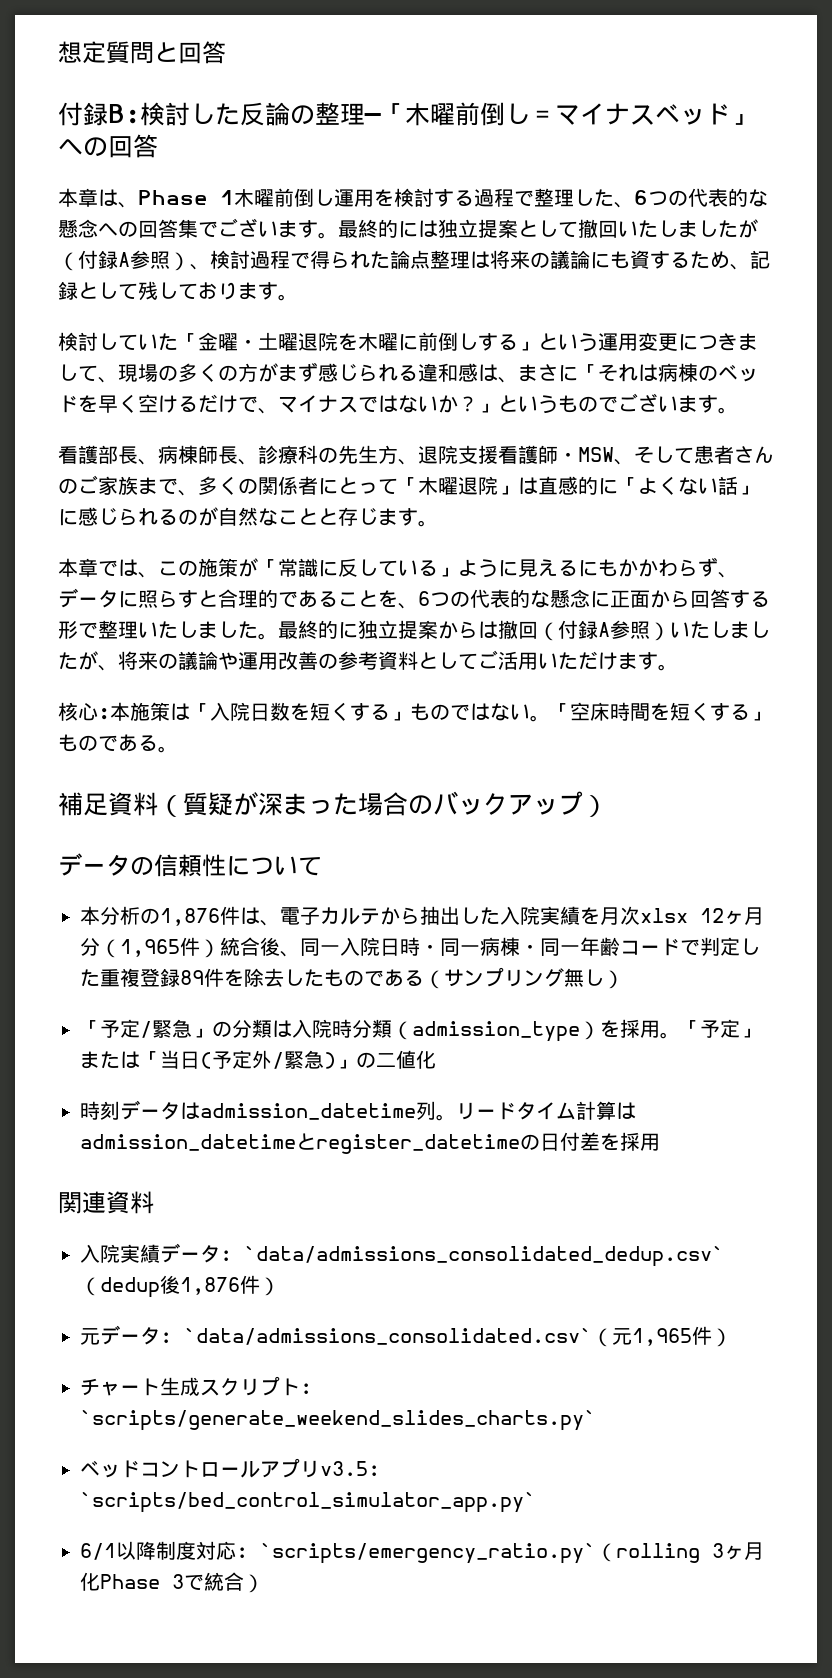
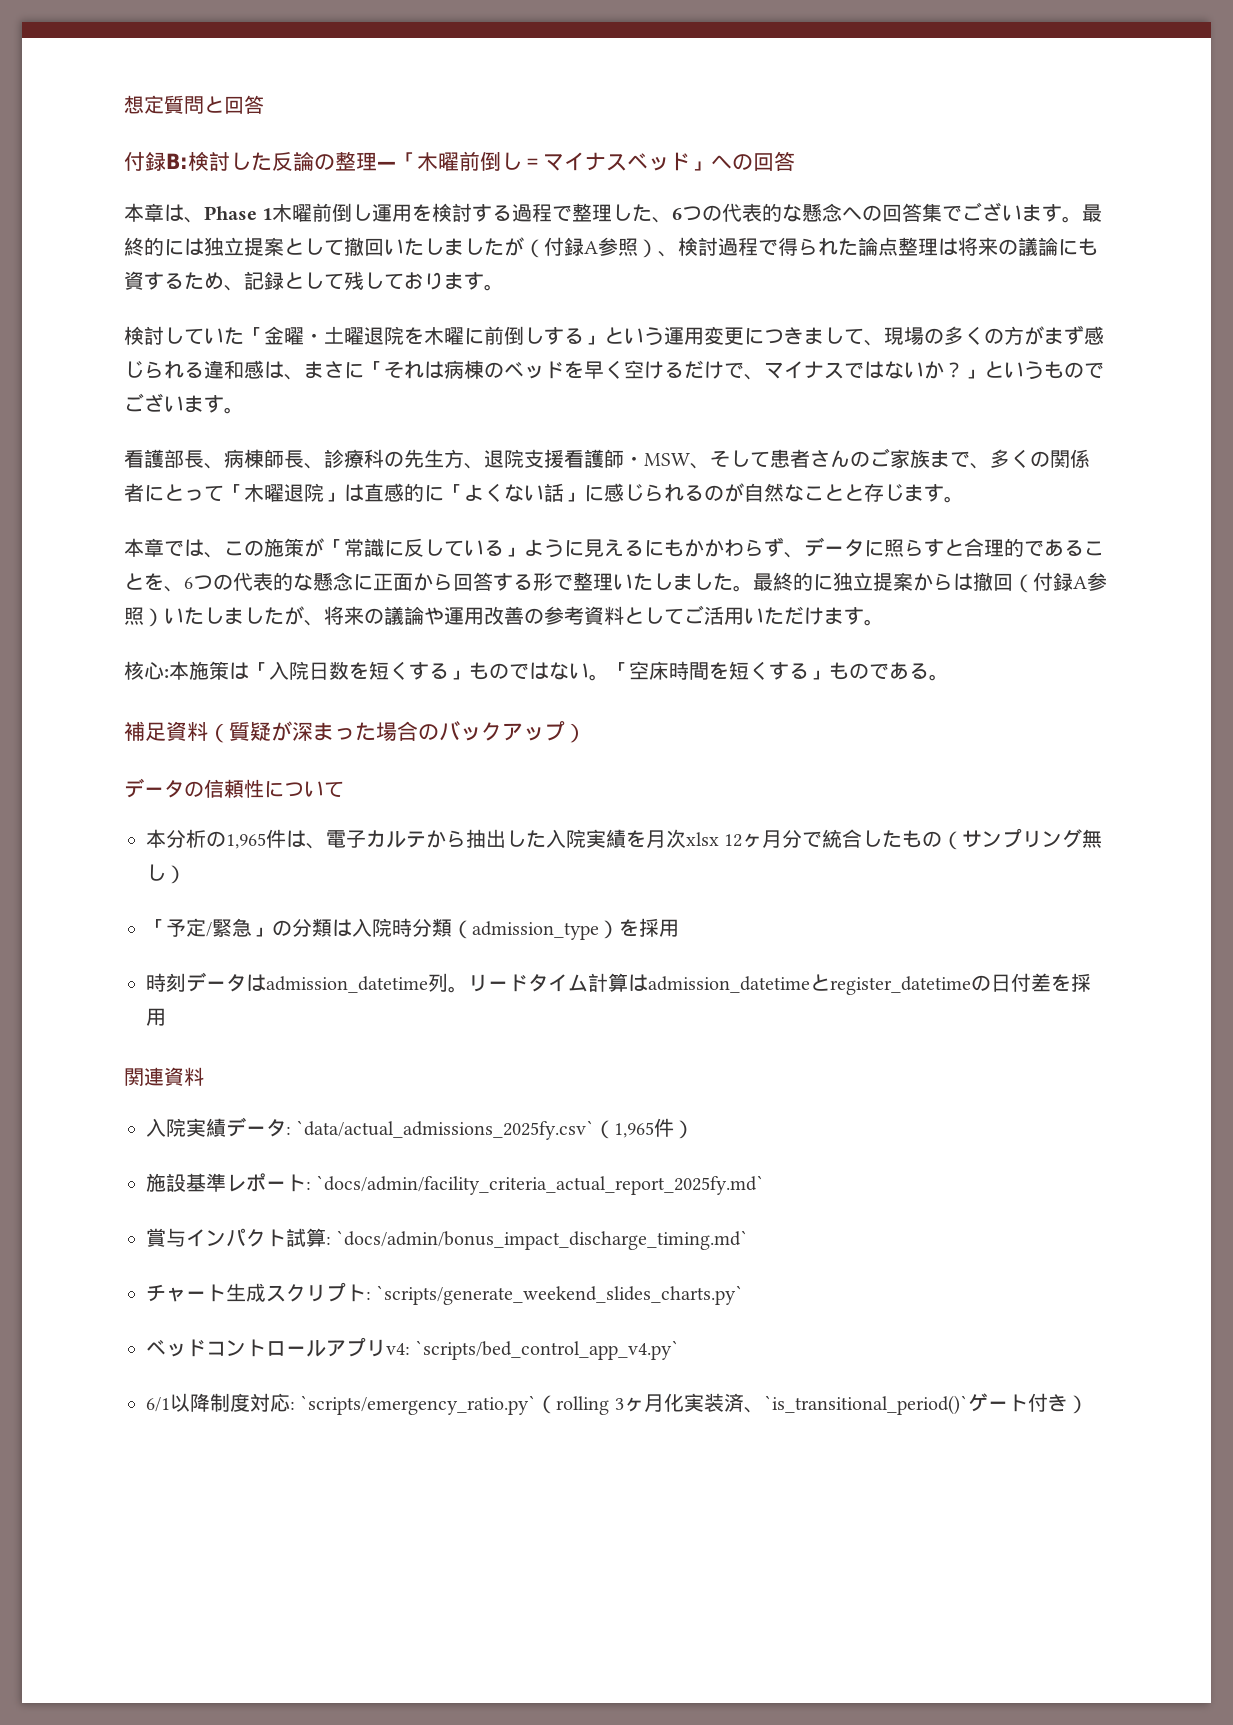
- 本分析の1,876件は、電子カルテから抽出した入院実績を月次xlsx 12ヶ月分（1,965件）統合後、同一入院日時・同一病棟・同一年齢コードで判定した重複登録89件を除去したものである（サンプリング無し）
+ 本分析の1,965件は、電子カルテから抽出した入院実績を月次xlsx 12ヶ月分で統合したもの（サンプリング無し）
- 「予定/緊急」の分類は入院時分類（admission_type）を採用。「予定」または「当日(予定外/緊急)」の二値化
+ 「予定/緊急」の分類は入院時分類（admission_type）を採用
- 入院実績データ: `data/admissions_consolidated_dedup.csv`（dedup後1,876件）
- 元データ: `data/admissions_consolidated.csv`（元1,965件）
+ 入院実績データ: `data/actual_admissions_2025fy.csv`（1,965件）
+ 施設基準レポート: `docs/admin/facility_criteria_actual_report_2025fy.md`
+ 賞与インパクト試算: `docs/admin/bonus_impact_discharge_timing.md`
- ベッドコントロールアプリv3.5: `scripts/bed_control_simulator_app.py`
+ ベッドコントロールアプリv4: `scripts/bed_control_app_v4.py`
- 6/1以降制度対応: `scripts/emergency_ratio.py`（rolling 3ヶ月化Phase 3で統合）
+ 6/1以降制度対応: `scripts/emergency_ratio.py`（rolling 3ヶ月化実装済、`is_transitional_period()`ゲート付き）

